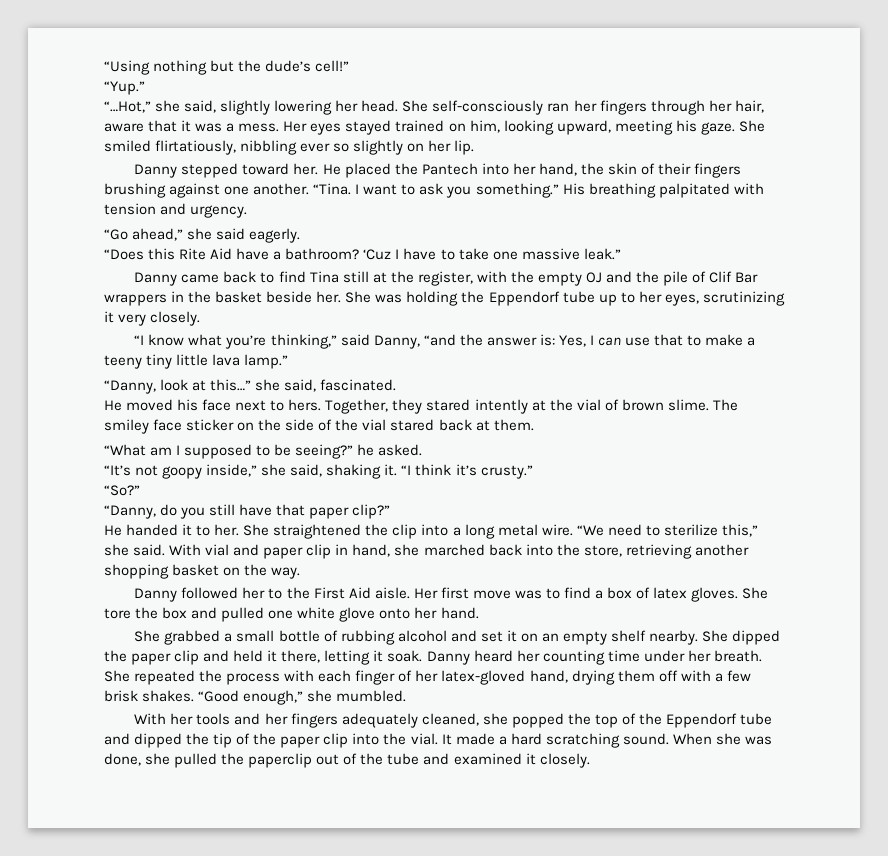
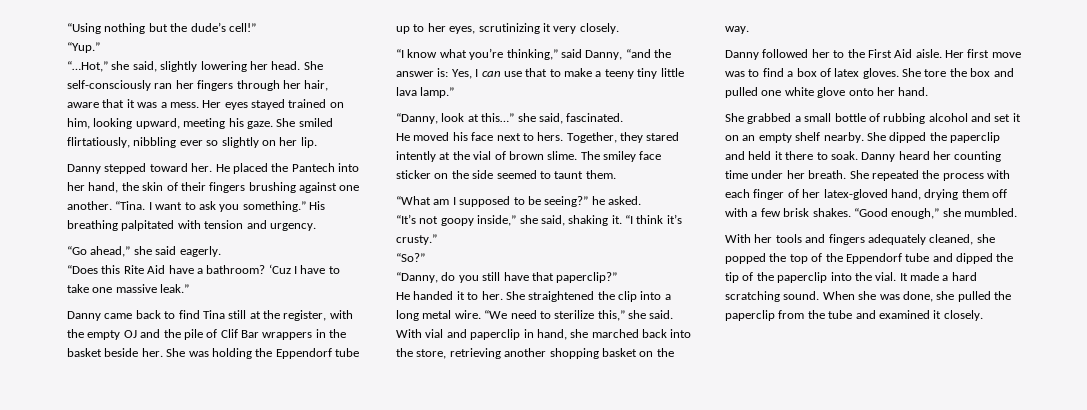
- The smiley face sticker on the side of the vial stared back at them.
+ The smiley face sticker on the side seemed to taunt them.
- “Danny, do you still have that paper clip?”
+ “Danny, do you still have that paperclip?”
- With vial and paper clip in hand, she marched back into the store, retrieving another shopping basket on the way.
+ With vial and paperclip in hand, she marched back into the store, retrieving another shopping basket on the way.
- She dipped the paper clip and held it there, letting it soak.
+ She dipped the paperclip and held it there to soak.
- With her tools and her fingers adequately cleaned, she popped the top of the Eppendorf tube and dipped the tip of the paper clip into the vial.
+ With her tools and fingers adequately cleaned, she popped the top of the Eppendorf tube and dipped the tip of the paperclip into the vial.
- When she was done, she pulled the paperclip out of the tube and examined it closely.
+ When she was done, she pulled the paperclip from the tube and examined it closely.

